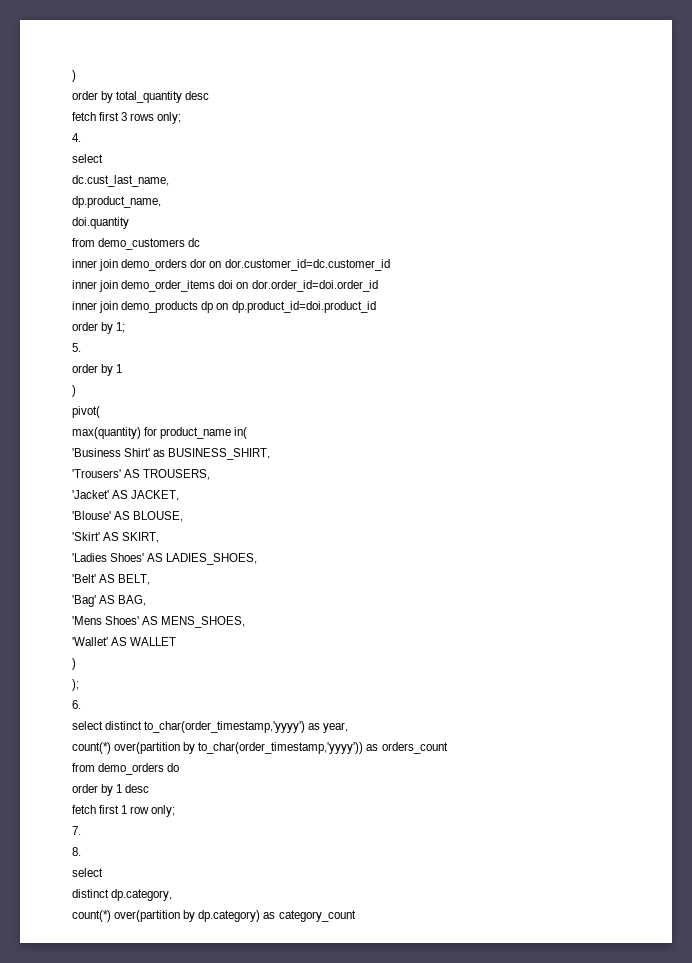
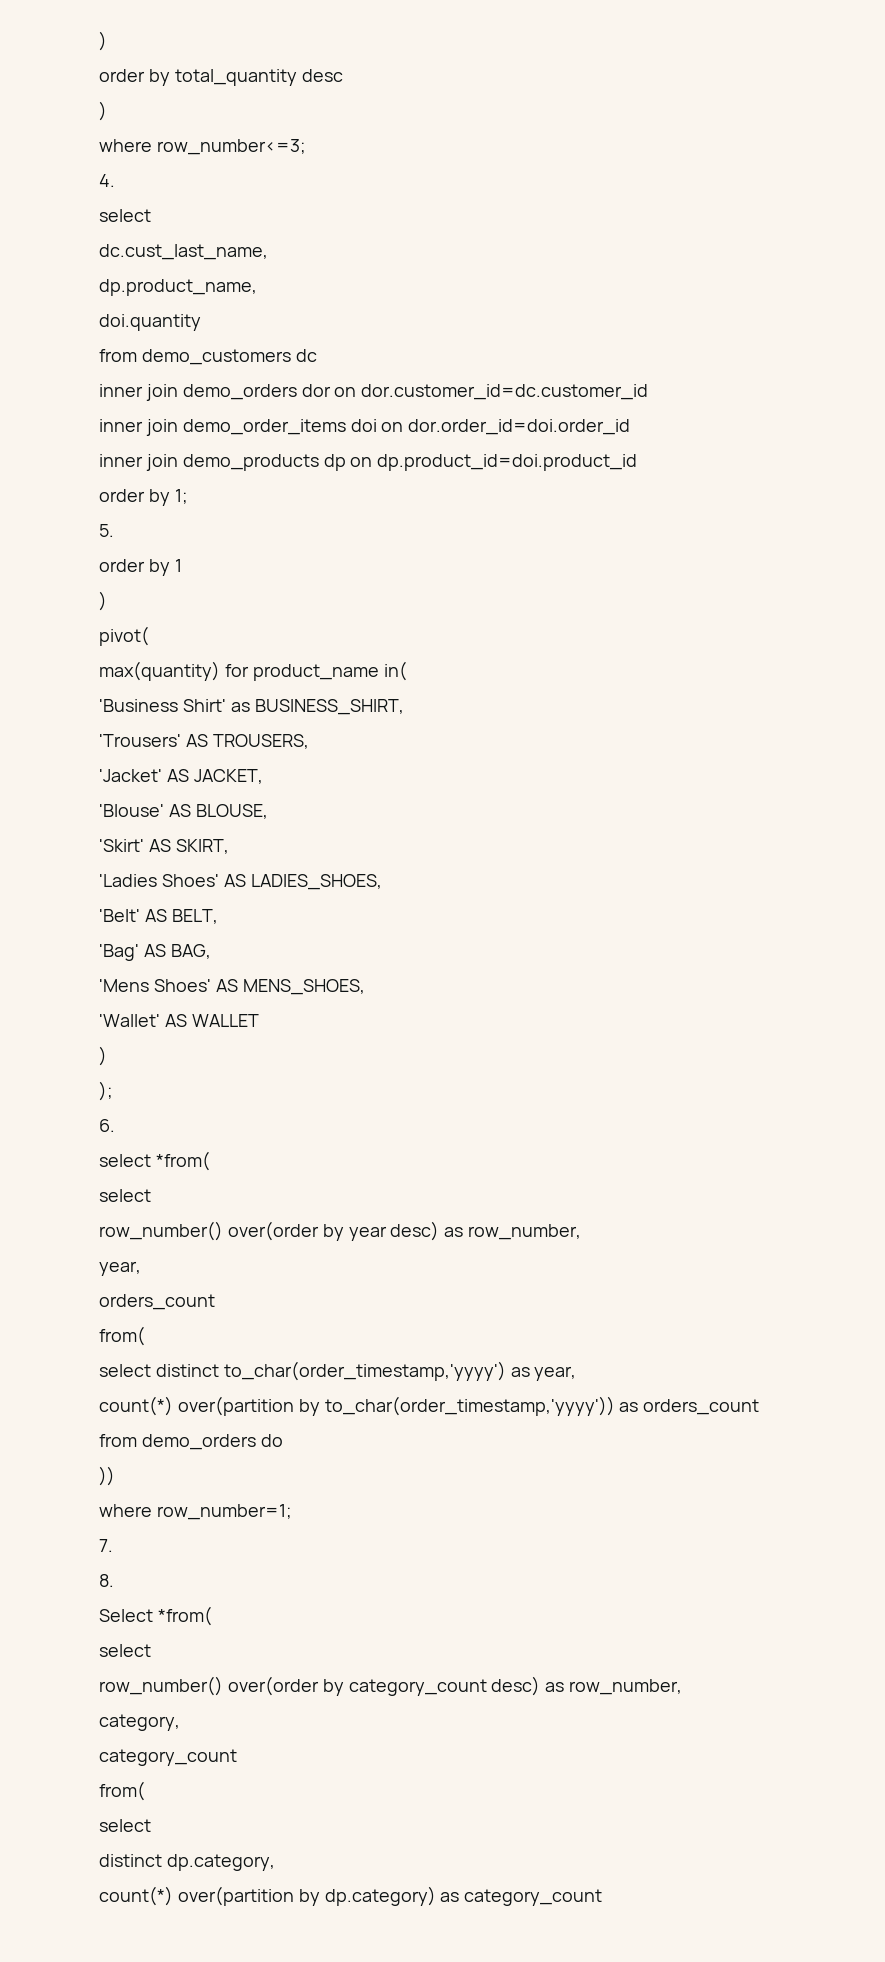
  order by total_quantity desc
- fetch first 3 rows only;
+ )
+ where row_number<=3;
+ select *from(
+ select
+ row_number() over(order by year desc) as row_number,
+ year,
+ orders_count
+ from(
- order by 1 desc
- fetch first 1 row only;
+ ))
+ where row_number=1;
  7.
  8.
+ Select *from(
+ select
+ row_number() over(order by category_count desc) as row_number,
+ category,
+ category_count
+ from(

